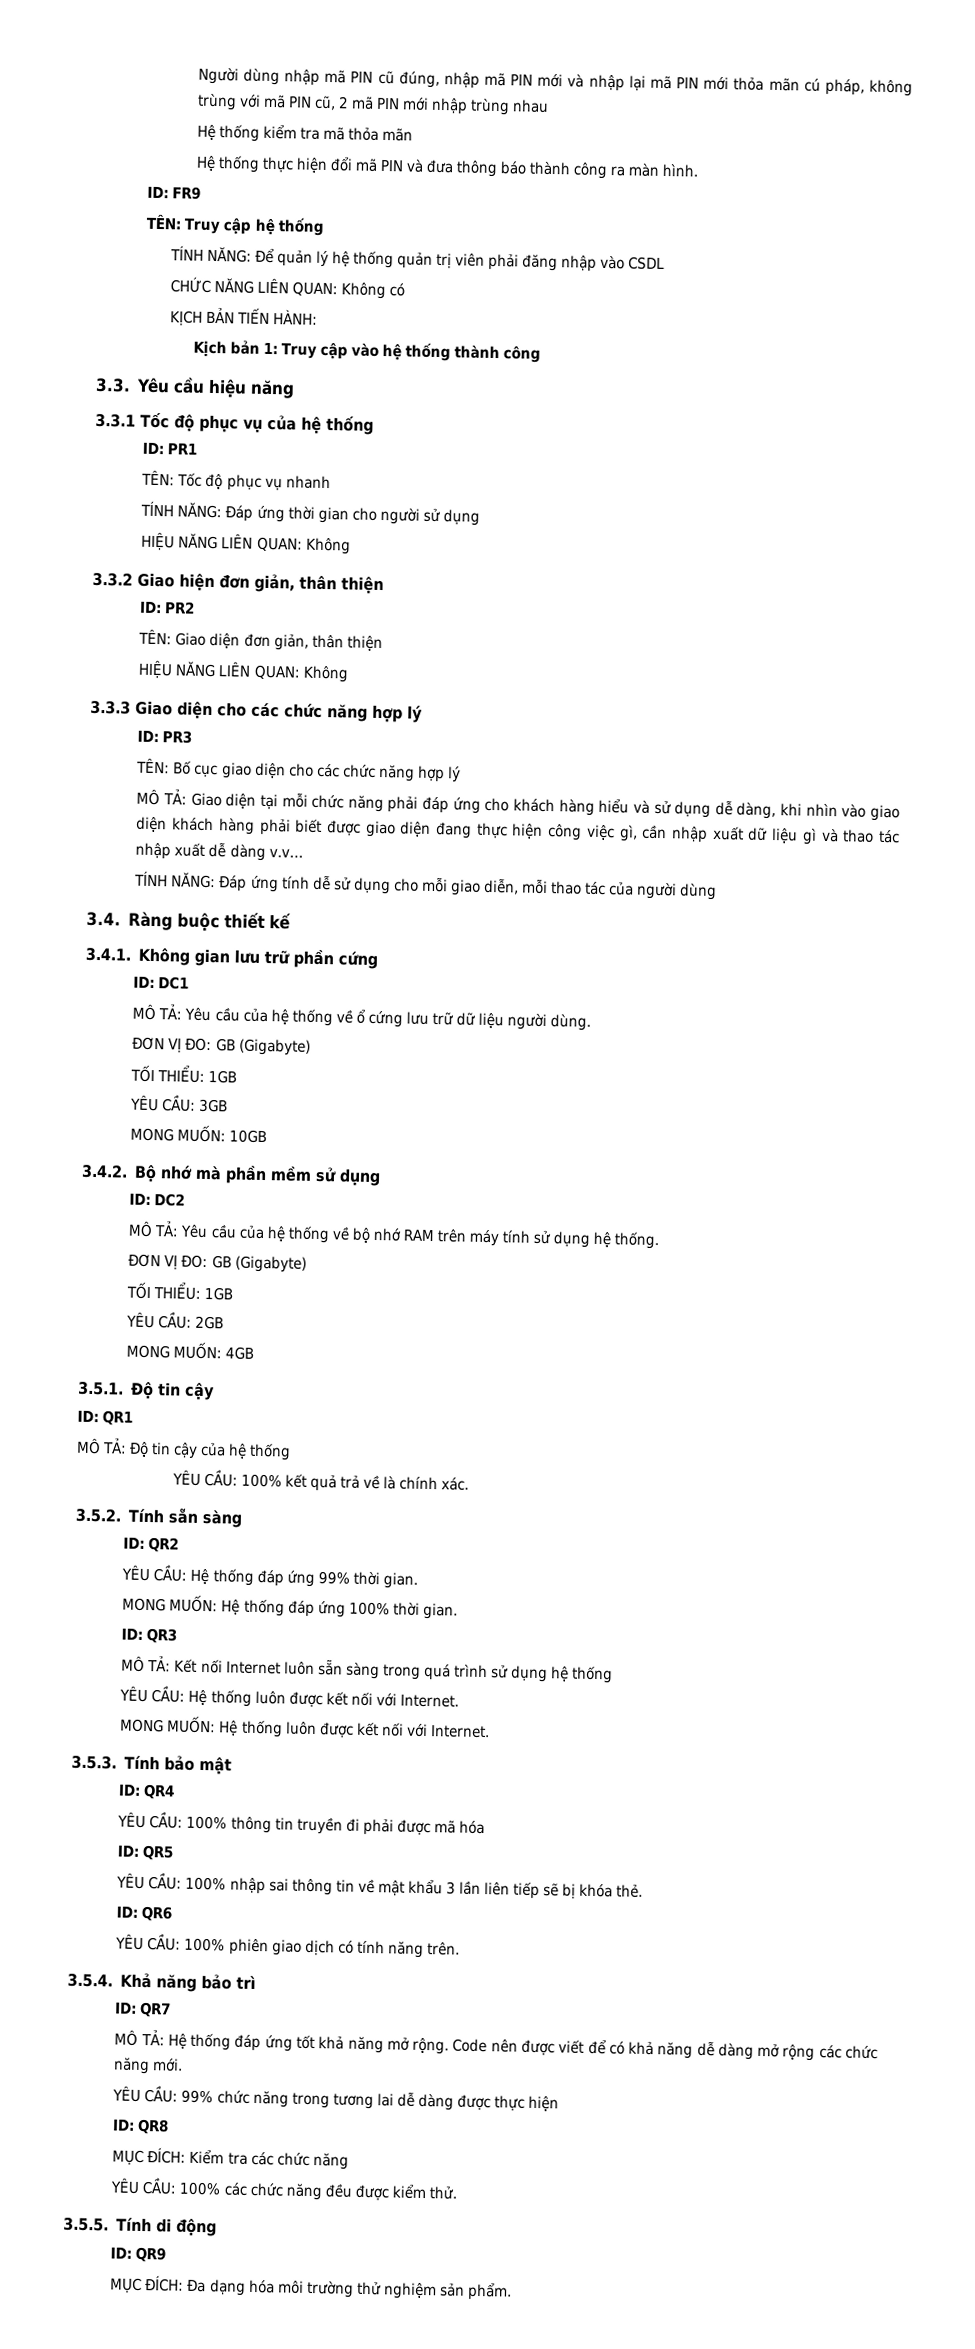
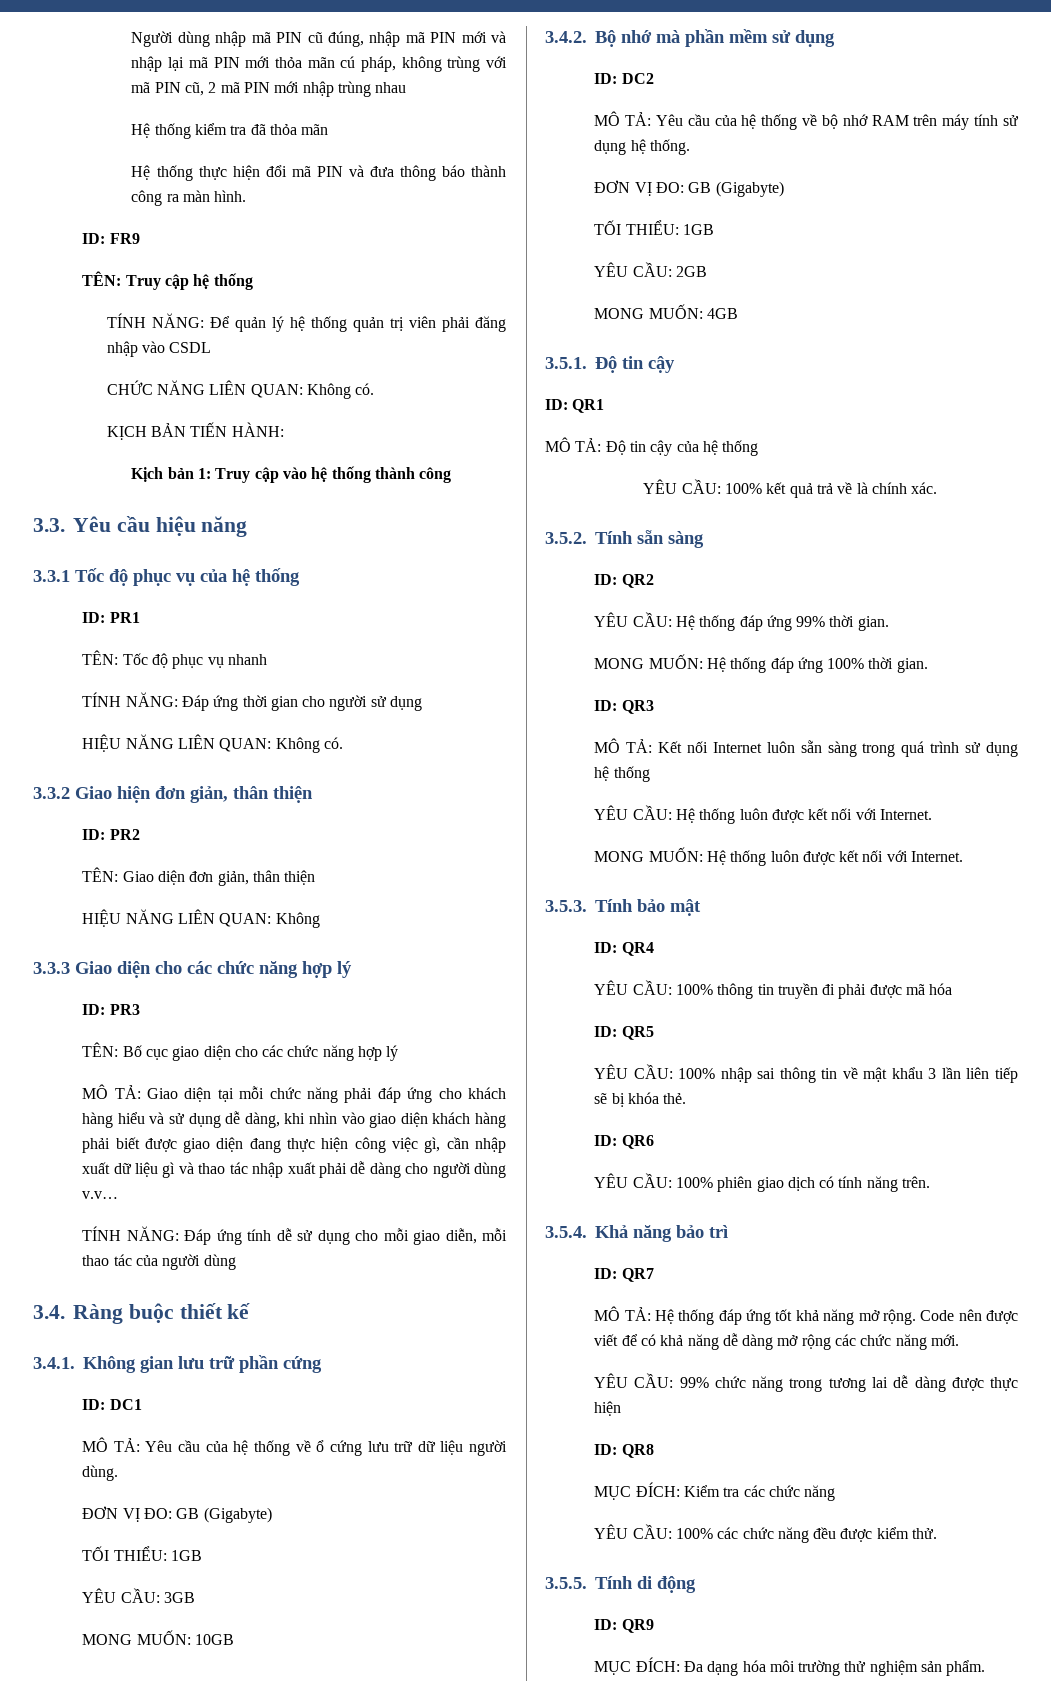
- Hệ thống kiểm tra mã thỏa mãn
+ Hệ thống kiểm tra đã thỏa mãn
- CHỨC NĂNG LIÊN QUAN: Không có
+ CHỨC NĂNG LIÊN QUAN: Không có.
  TÍNH NĂNG: Đáp ứng thời gian cho người sử dụng
- HIỆU NĂNG LIÊN QUAN: Không
+ HIỆU NĂNG LIÊN QUAN: Không có.
- MÔ TẢ: Giao diện tại mỗi chức năng phải đáp ứng cho khách hàng hiểu và sử dụng dễ dàng, khi nhìn vào giao diện khách hàng phải biết được giao diện đang thực hiện công việc gì, cần nhập xuất dữ liệu gì và thao tác nhập xuất dễ dàng v.v…
+ MÔ TẢ: Giao diện tại mỗi chức năng phải đáp ứng cho khách hàng hiểu và sử dụng dễ dàng, khi nhìn vào giao diện khách hàng phải biết được giao diện đang thực hiện công việc gì, cần nhập xuất dữ liệu gì và thao tác nhập xuất phải dễ dàng cho người dùng v.v…

